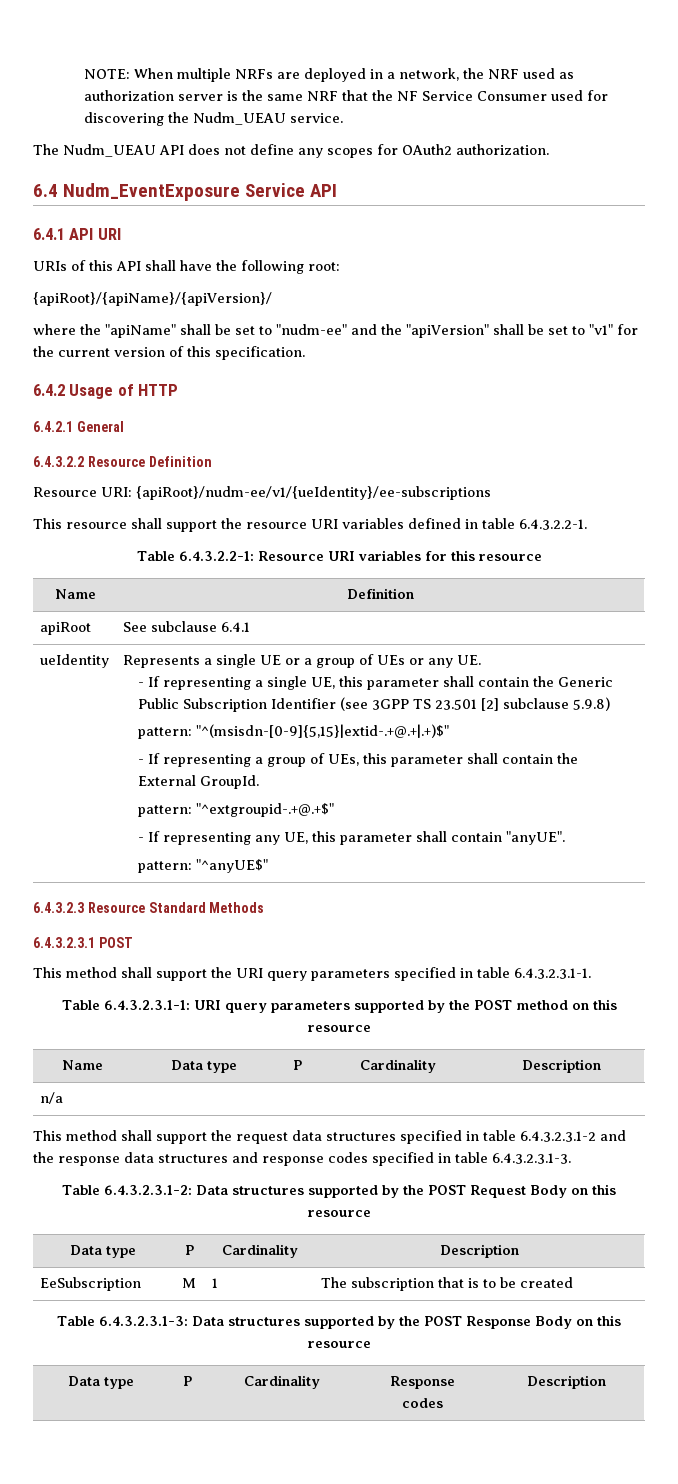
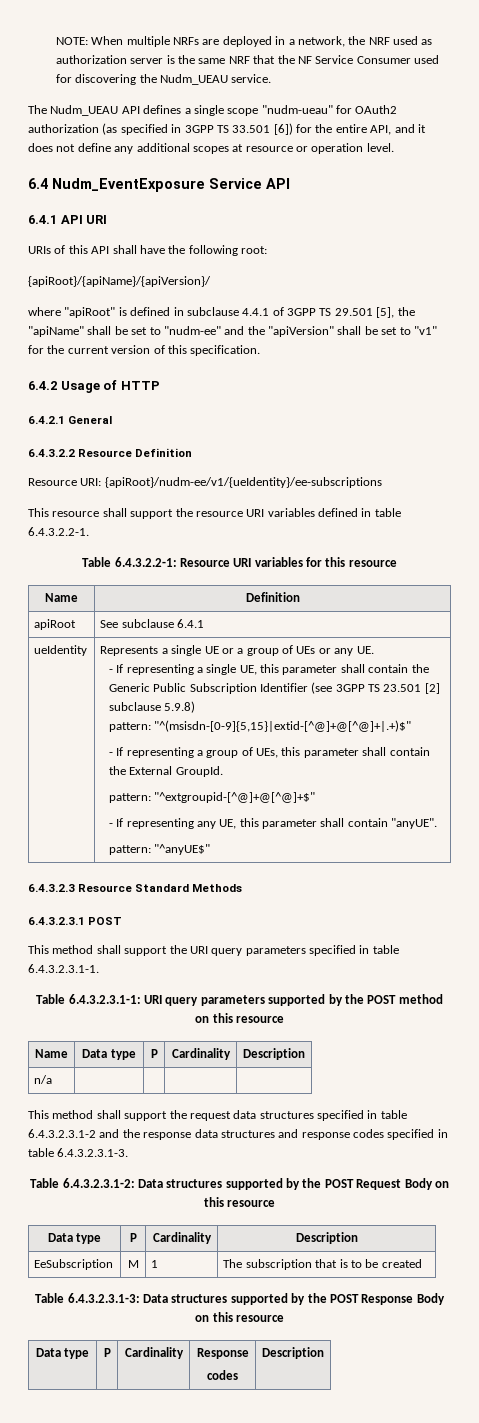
- The Nudm_UEAU API does not define any scopes for OAuth2 authorization.
+ The Nudm_UEAU API defines a single scope "nudm-ueau" for OAuth2 authorization (as specified in 3GPP TS 33.501 [6]) for the entire API, and it does not define any additional scopes at resource or operation level.
- where the "apiName" shall be set to "nudm-ee" and the "apiVersion" shall be set to "v1" for the current version of this specification.
+ where "apiRoot" is defined in subclause 4.4.1 of 3GPP TS 29.501 [5], the "apiName" shall be set to "nudm-ee" and the "apiVersion" shall be set to "v1" for the current version of this specification.
- pattern: "^(msisdn-[0-9]{5,15}|extid-.+@.+|.+)$"
+ pattern: "^(msisdn-[0-9]{5,15}|extid-[^@]+@[^@]+|.+)$"
- pattern: "^extgroupid-.+@.+$"
+ pattern: "^extgroupid-[^@]+@[^@]+$"

